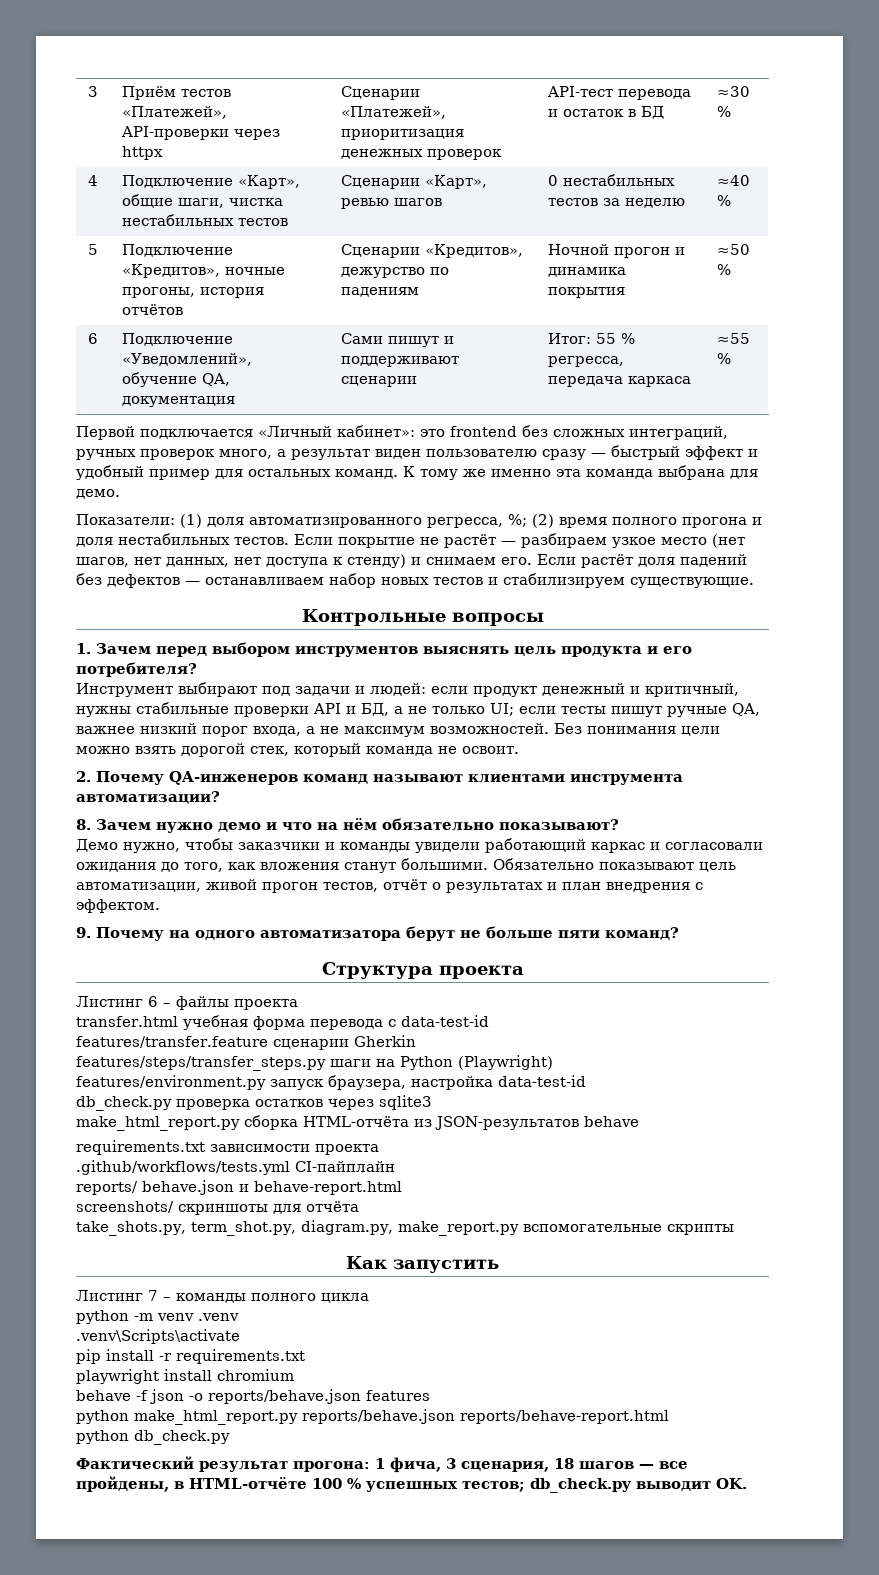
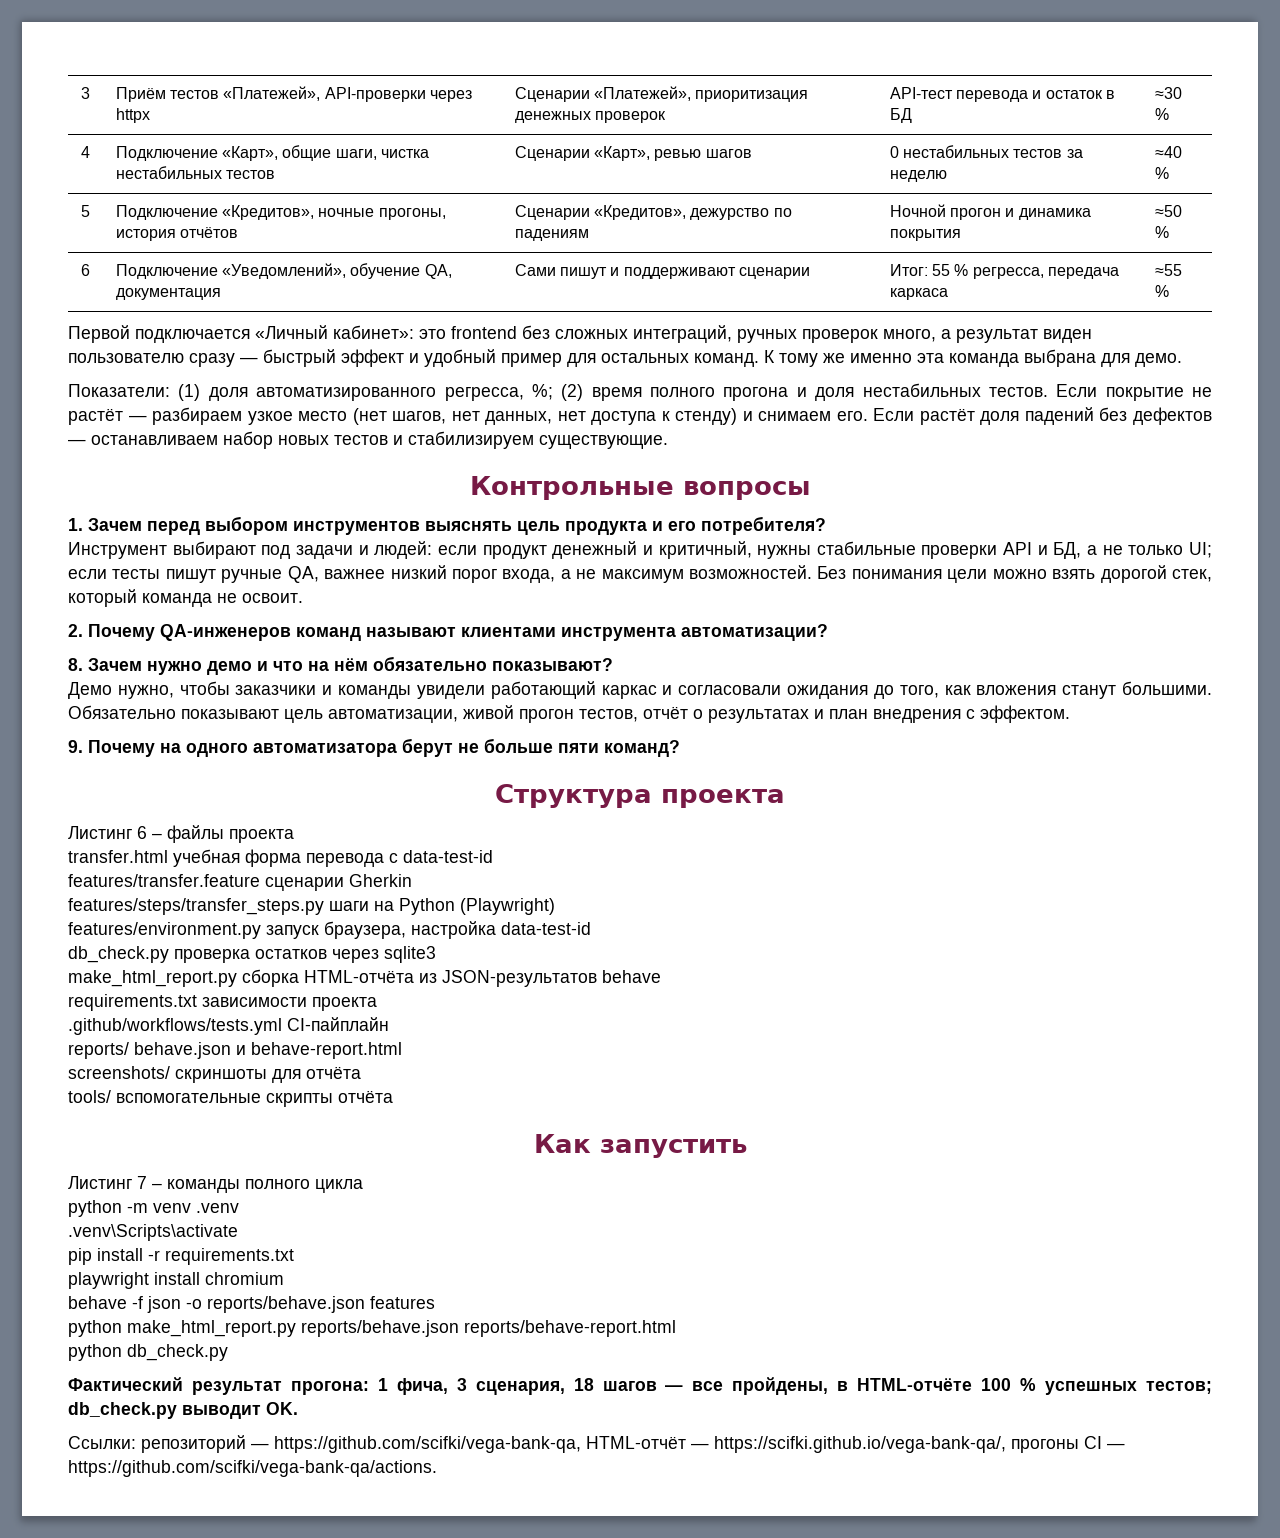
- take_shots.py, term_shot.py, diagram.py, make_report.py вспомогательные скрипты
+ tools/ вспомогательные скрипты отчёта
+ Ссылки: репозиторий — https://github.com/scifki/vega-bank-qa, HTML-отчёт — https://scifki.github.io/vega-bank-qa/, прогоны CI — https://github.com/scifki/vega-bank-qa/actions.

